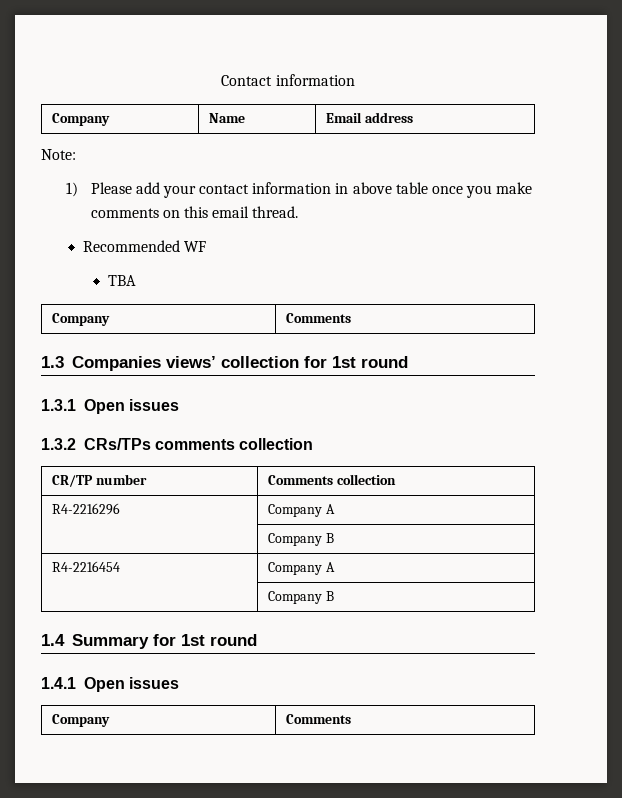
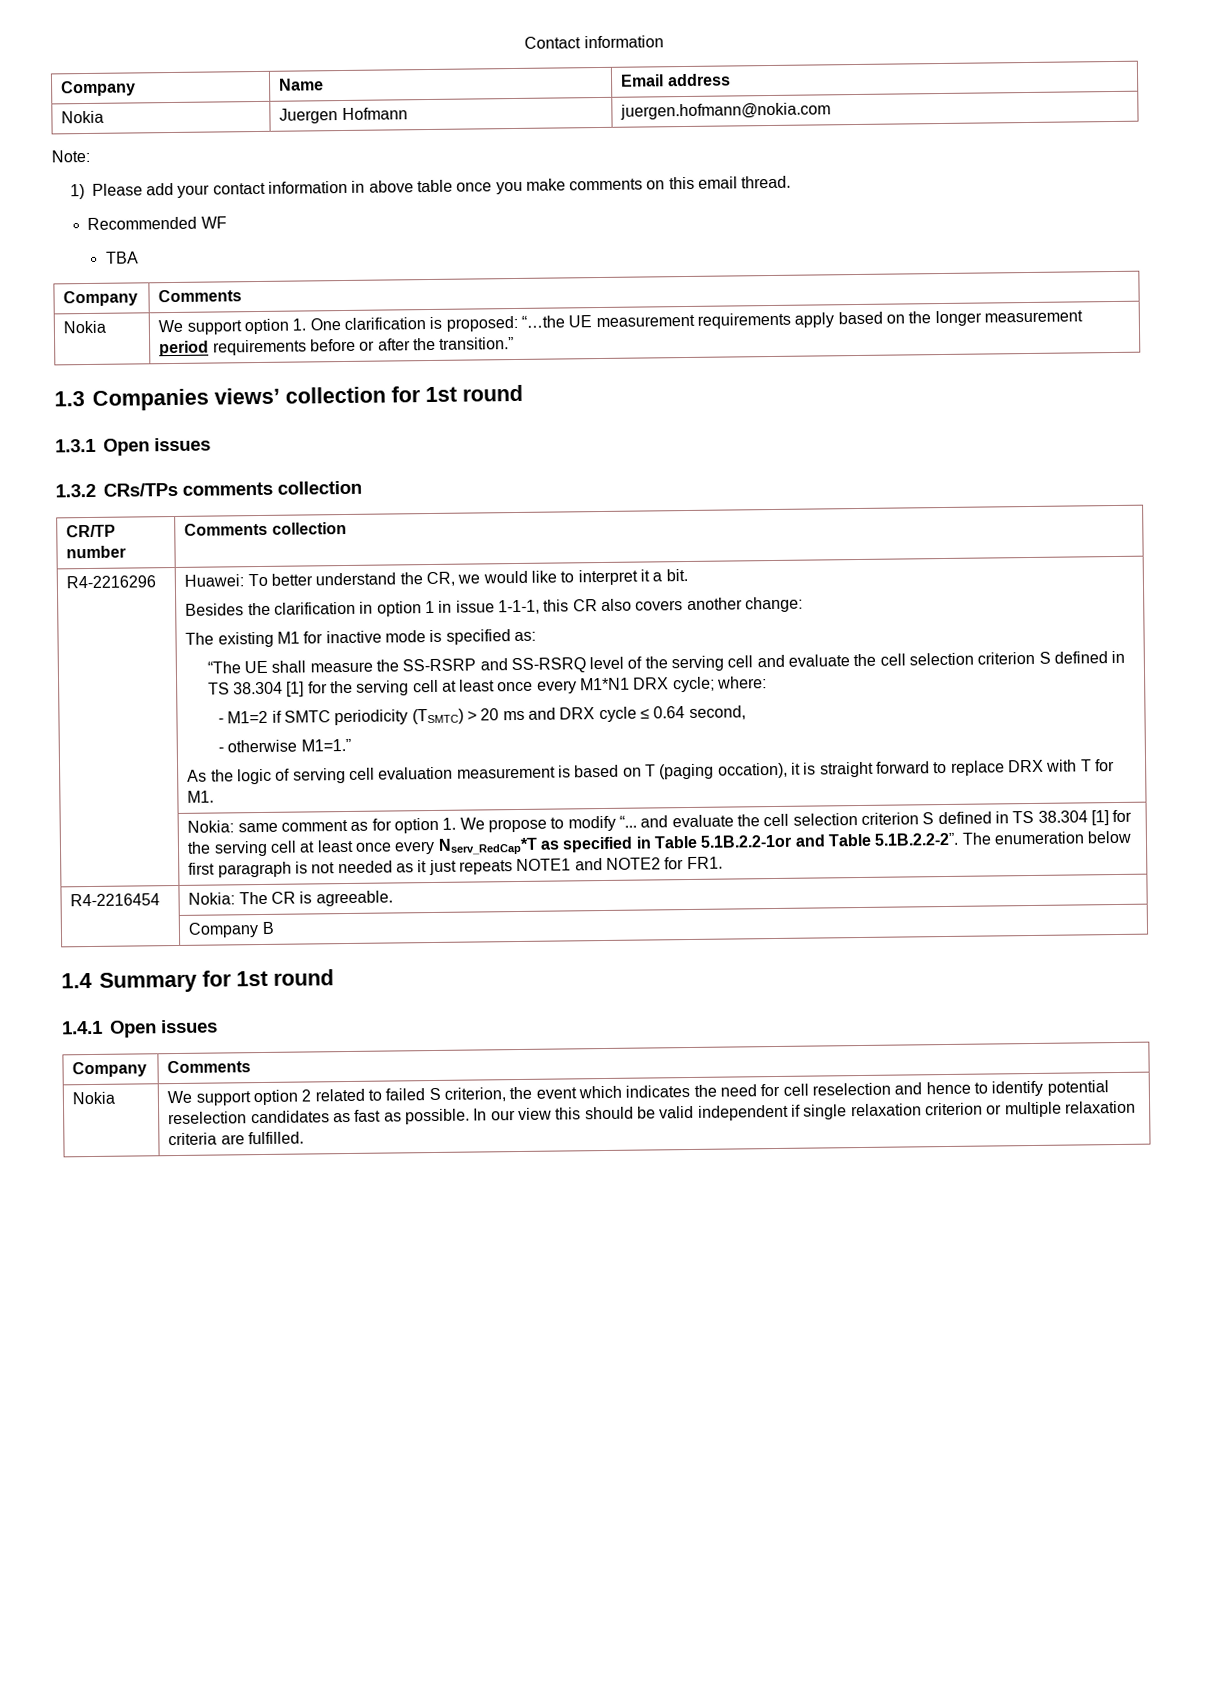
+ Nokia | Juergen Hofmann | juergen.hofmann@nokia.com
+ Nokia | We support option 1. One clarification is proposed: “…the UE measurement requirements apply based on the longer measurement period requirements before or after the transition.”
- R4-2216296 | Company A
- | Company B
- R4-2216454 | Company A
+ R4-2216296 | Huawei: To better understand the CR, we would like to interpret it a bit.
+ Besides the clarification in option 1 in issue 1-1-1, this CR also covers another change:
+ The existing M1 for inactive mode is specified as:
+ “The UE shall measure the SS-RSRP and SS-RSRQ level of the serving cell and evaluate the cell selection criterion S defined in TS 38.304 [1] for the serving cell at least once every M1*N1 DRX cycle; where:
+ - M1=2 if SMTC periodicity (TSMTC) > 20 ms and DRX cycle ≤ 0.64 second,
+ - otherwise M1=1.”
+ As the logic of serving cell evaluation measurement is based on T (paging occation), it is straight forward to replace DRX with T for M1.
+ | Nokia: same comment as for option 1. We propose to modify “... and evaluate the cell selection criterion S defined in TS 38.304 [1] for the serving cell at least once every Nserv_RedCap*T as specified in Table 5.1B.2.2-1or and Table 5.1B.2.2-2”. The enumeration below first paragraph is not needed as it just repeats NOTE1 and NOTE2 for FR1.
+ R4-2216454 | Nokia: The CR is agreeable.
+ Nokia | We support option 2 related to failed S criterion, the event which indicates the need for cell reselection and hence to identify potential reselection candidates as fast as possible. In our view this should be valid independent if single relaxation criterion or multiple relaxation criteria are fulfilled.

